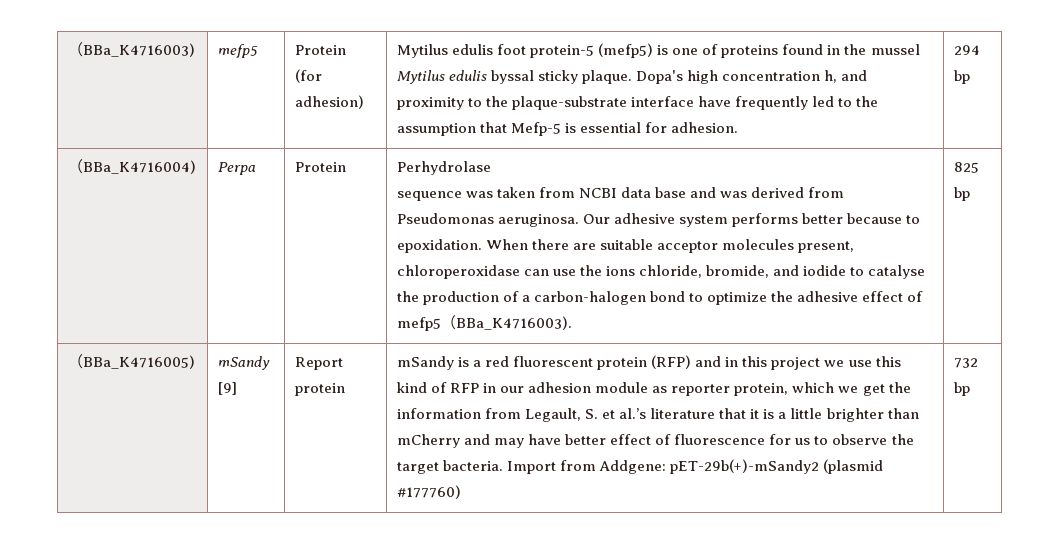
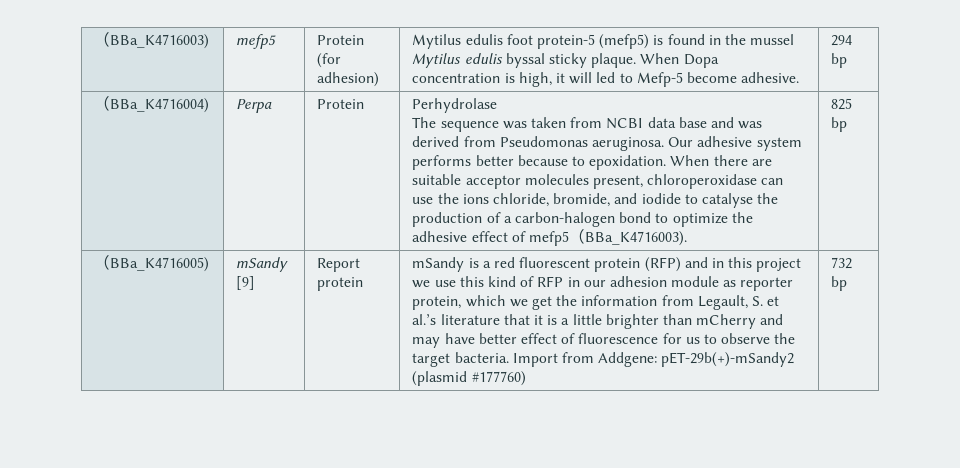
- Mytilus edulis foot protein-5 (mefp5) is one of proteins found in the mussel Mytilus edulis byssal sticky plaque.
+ Mytilus edulis foot protein-5 (mefp5) is found in the mussel Mytilus edulis byssal sticky plaque.
- Dopa's high concentration h, and proximity to the plaque-substrate interface have frequently led to the assumption that Mefp-5 is essential for adhesion.
+ When Dopa concentration is high, it will led to Mefp-5 become adhesive.
- sequence was taken from NCBI data base and was derived from Pseudomonas aeruginosa.
+ The sequence was taken from NCBI data base and was derived from Pseudomonas aeruginosa.

